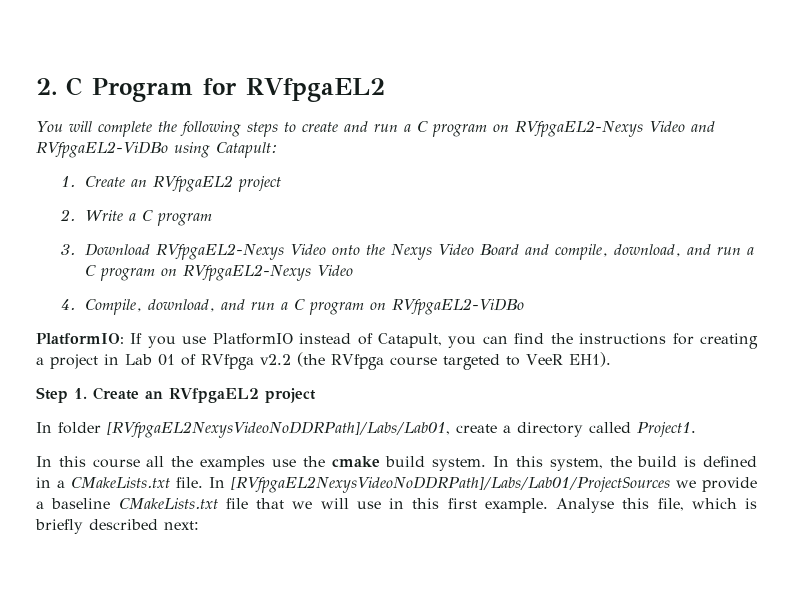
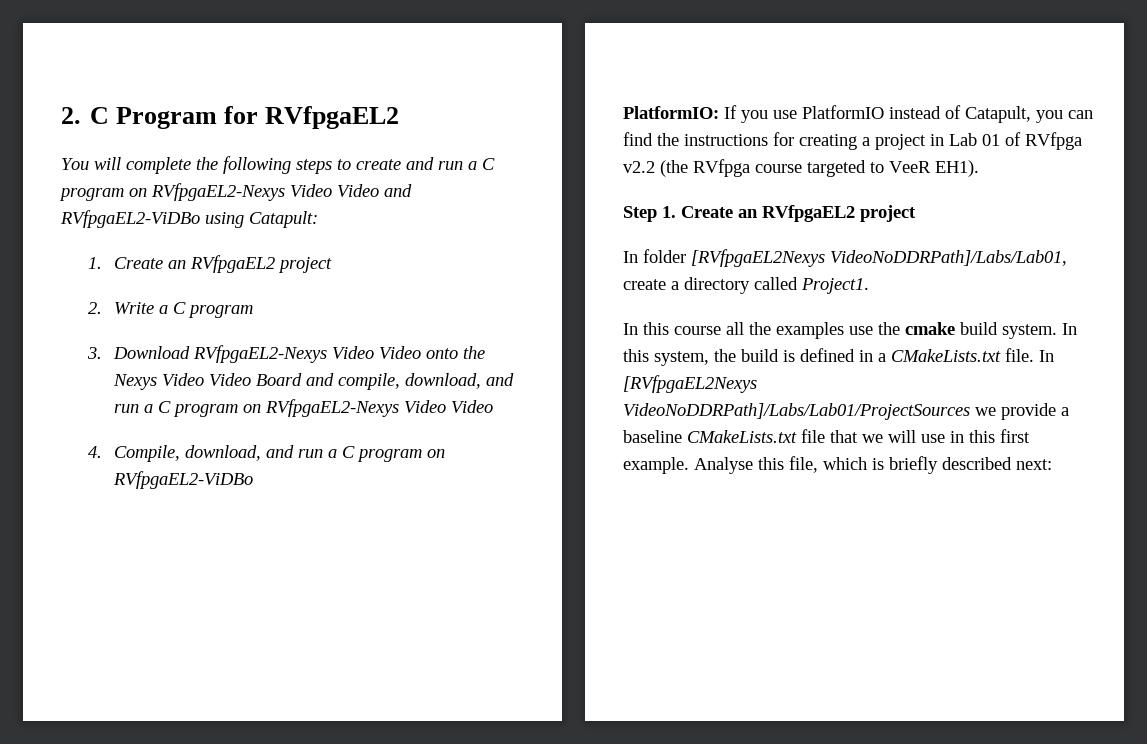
- You will complete the following steps to create and run a C program on RVfpgaEL2-Nexys Video and RVfpgaEL2-ViDBo using Catapult:
+ You will complete the following steps to create and run a C program on RVfpgaEL2-Nexys Video Video and RVfpgaEL2-ViDBo using Catapult:
- 3. Download RVfpgaEL2-Nexys Video onto the Nexys Video Board and compile, download, and run a C program on RVfpgaEL2-Nexys Video
+ 3. Download RVfpgaEL2-Nexys Video Video onto the Nexys Video Video Board and compile, download, and run a C program on RVfpgaEL2-Nexys Video Video
- In folder [RVfpgaEL2NexysVideoNoDDRPath]/Labs/Lab01, create a directory called Project1.
+ In folder [RVfpgaEL2Nexys VideoNoDDRPath]/Labs/Lab01, create a directory called Project1.
- In [RVfpgaEL2NexysVideoNoDDRPath]/Labs/Lab01/ProjectSources we provide a baseline CMakeLists.txt file that we will use in this first example.
+ In [RVfpgaEL2Nexys VideoNoDDRPath]/Labs/Lab01/ProjectSources we provide a baseline CMakeLists.txt file that we will use in this first example.

